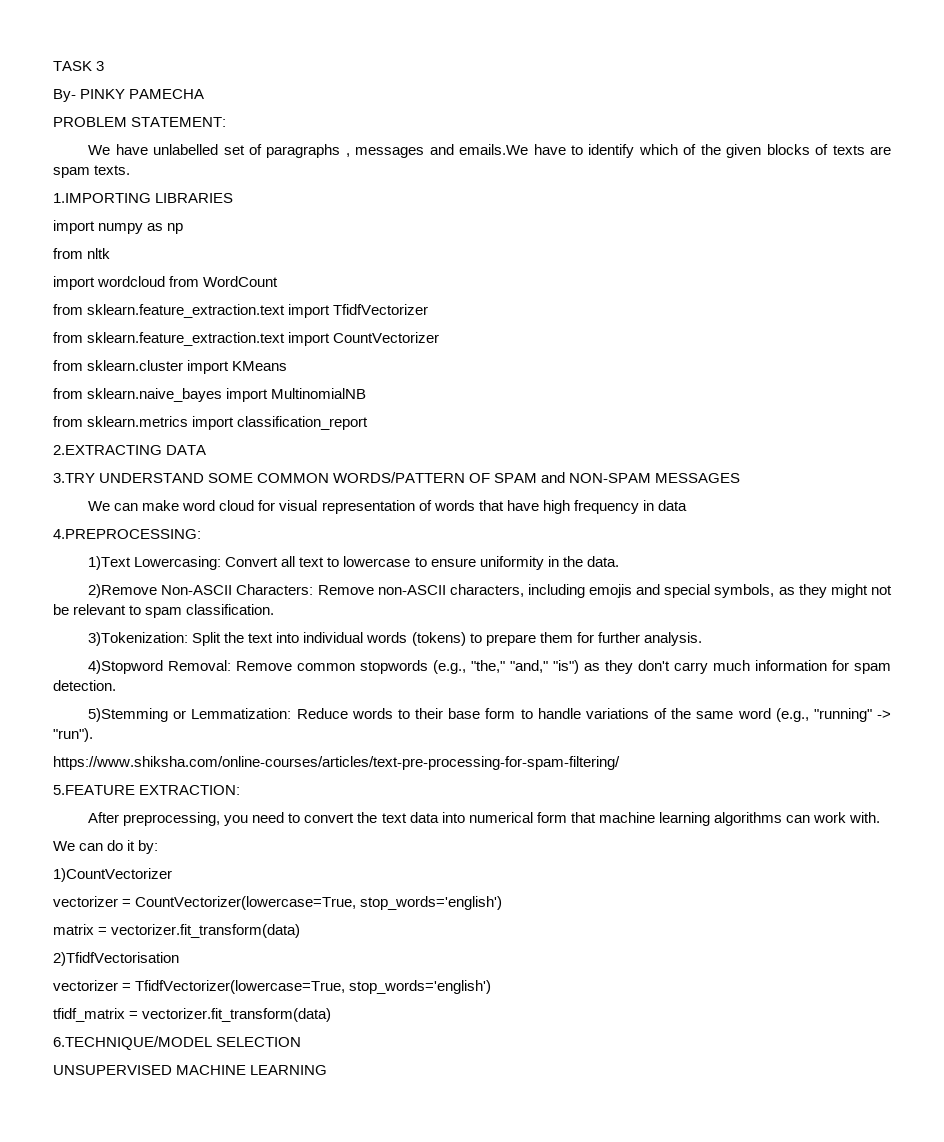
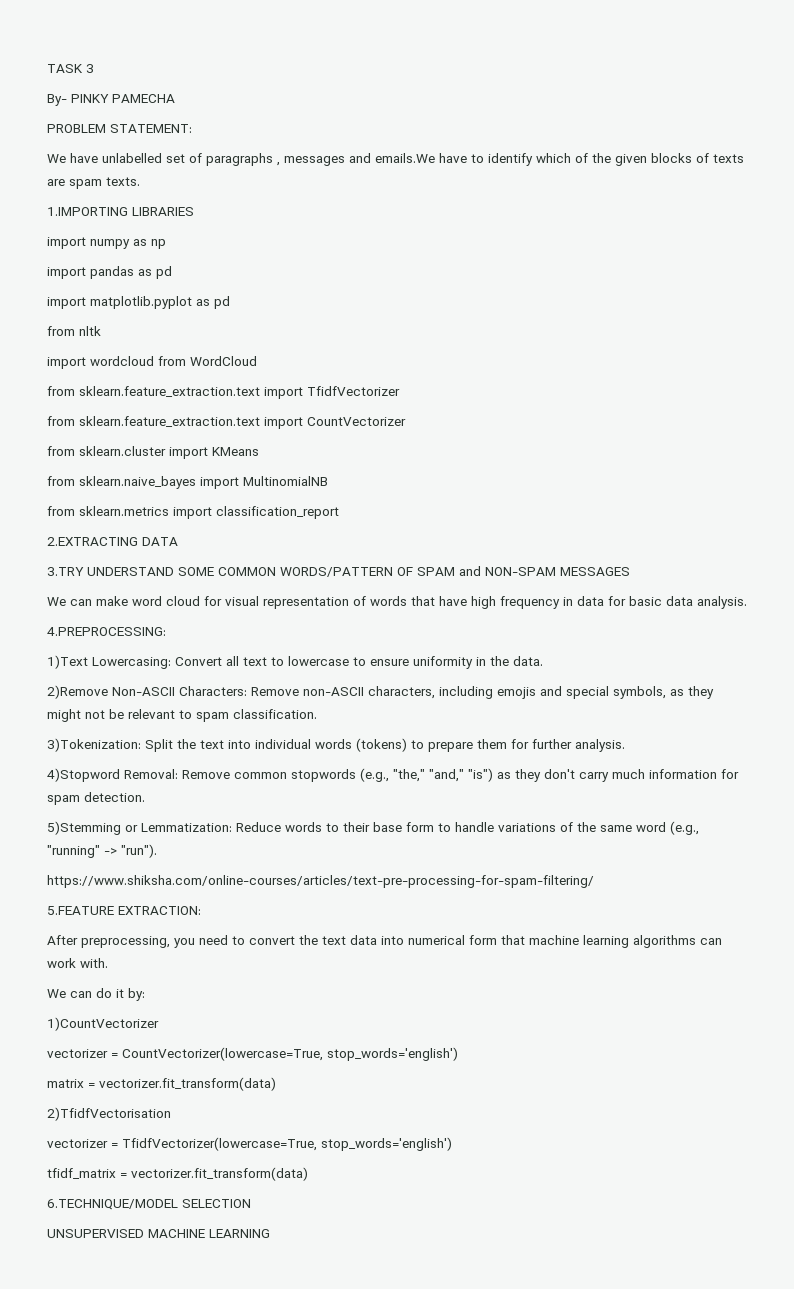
+ import pandas as pd
+ import matplotlib.pyplot as pd
- import wordcloud from WordCount
+ import wordcloud from WordCloud
- We can make word cloud for visual representation of words that have high frequency in data
+ We can make word cloud for visual representation of words that have high frequency in data for basic data analysis.

